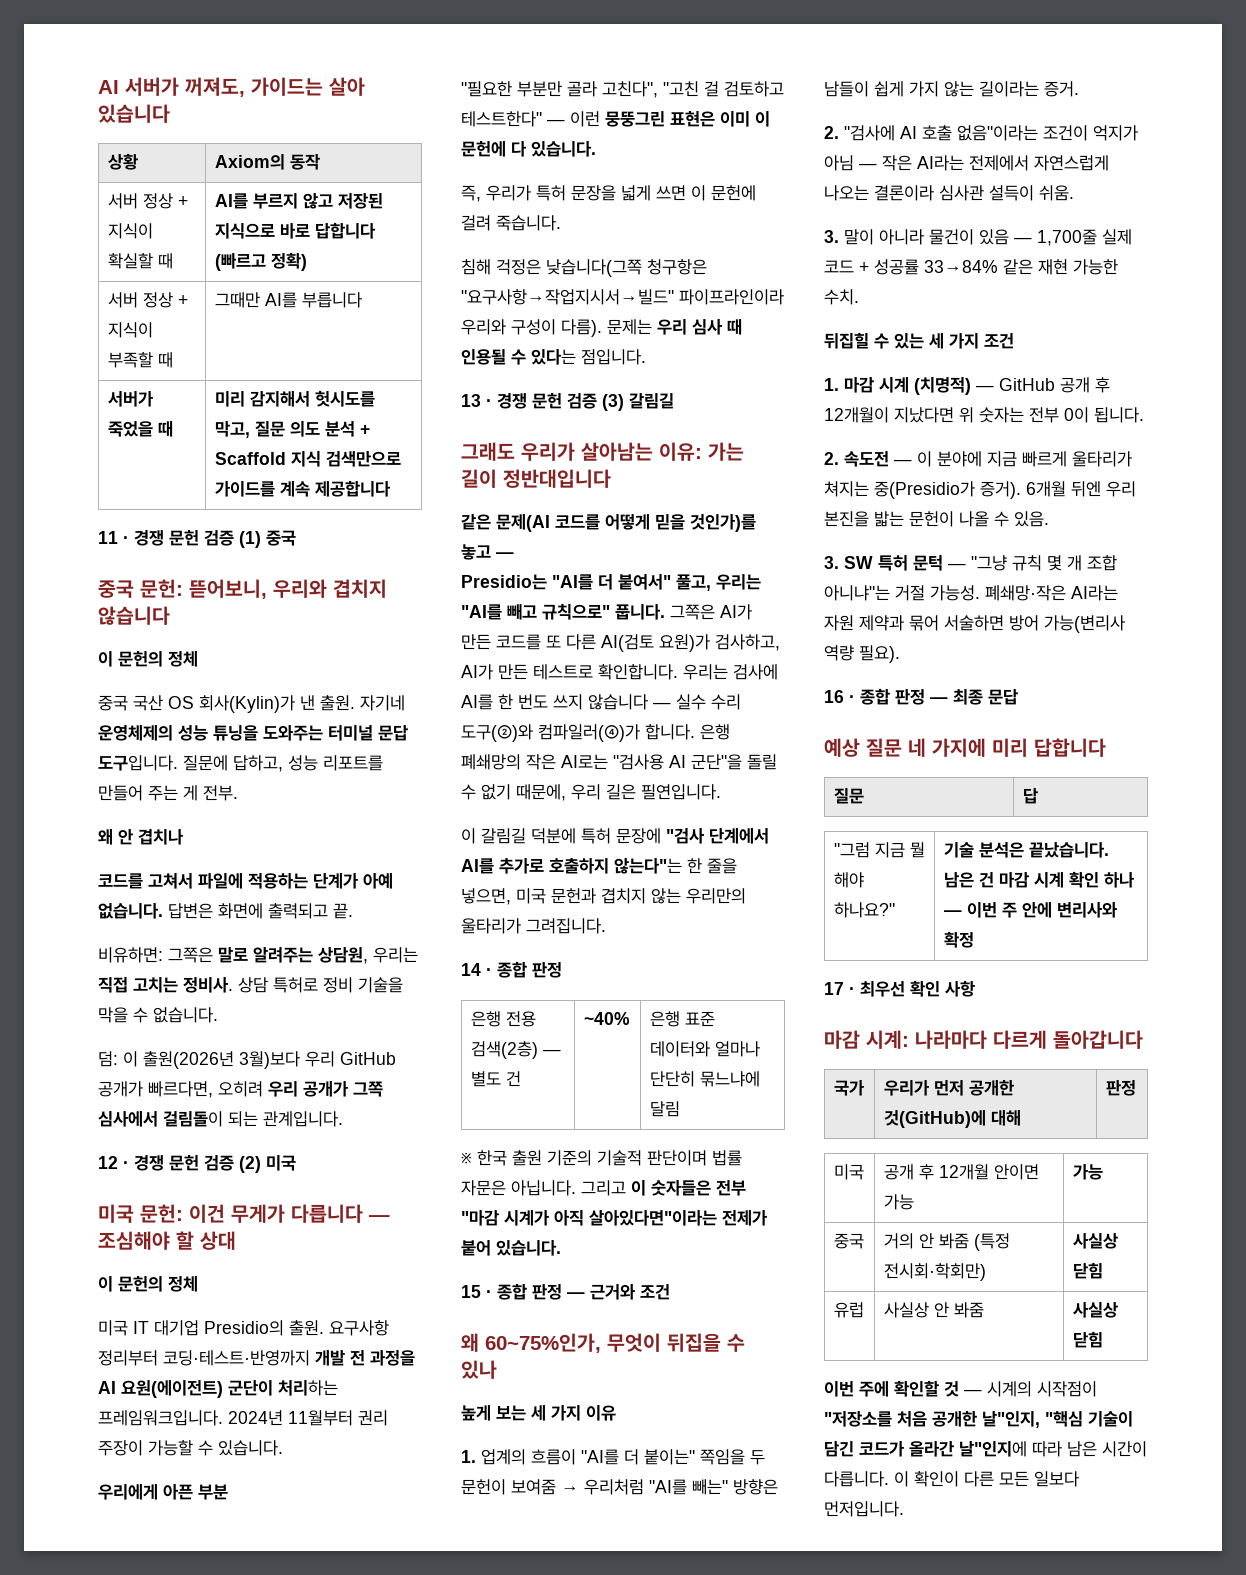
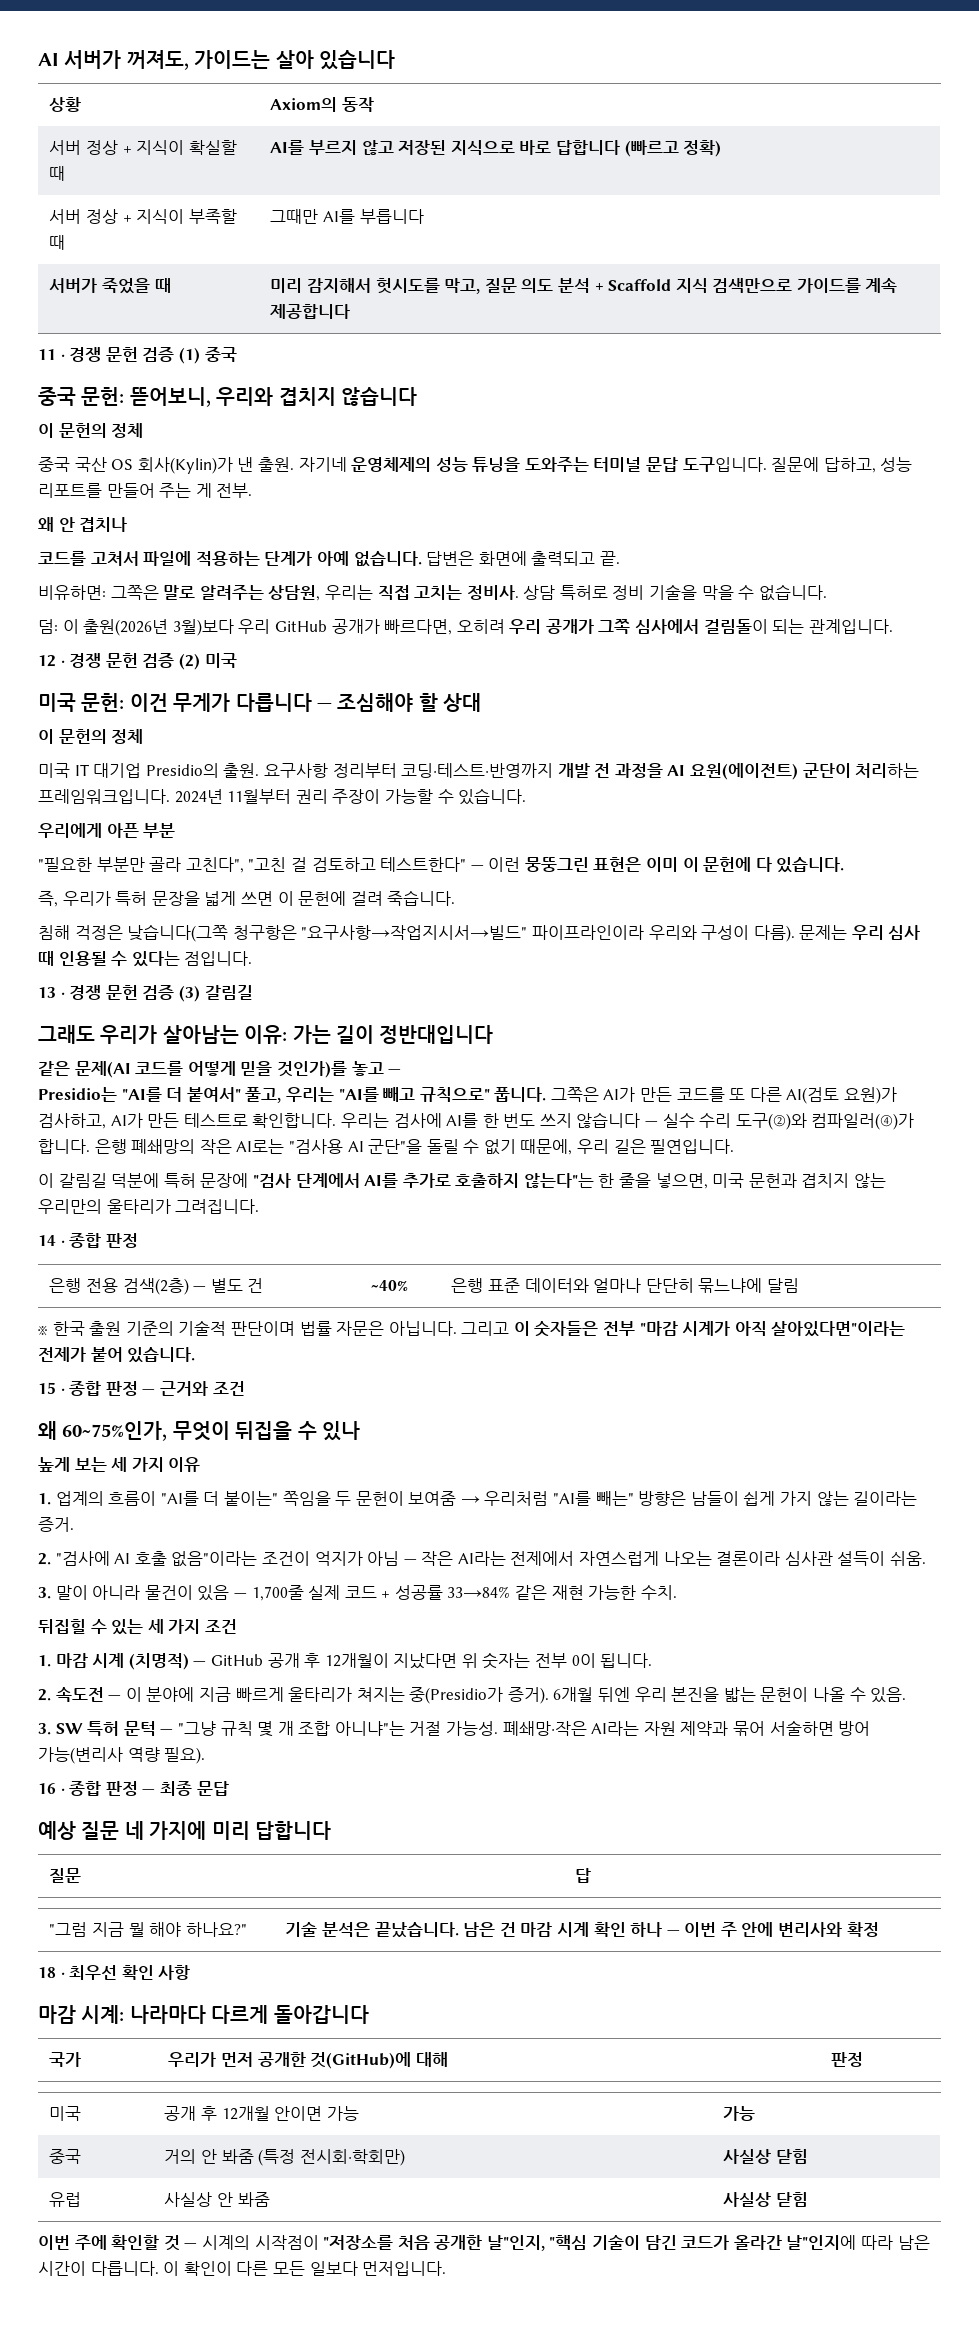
- 17 · 최우선 확인 사항
+ 18 · 최우선 확인 사항

